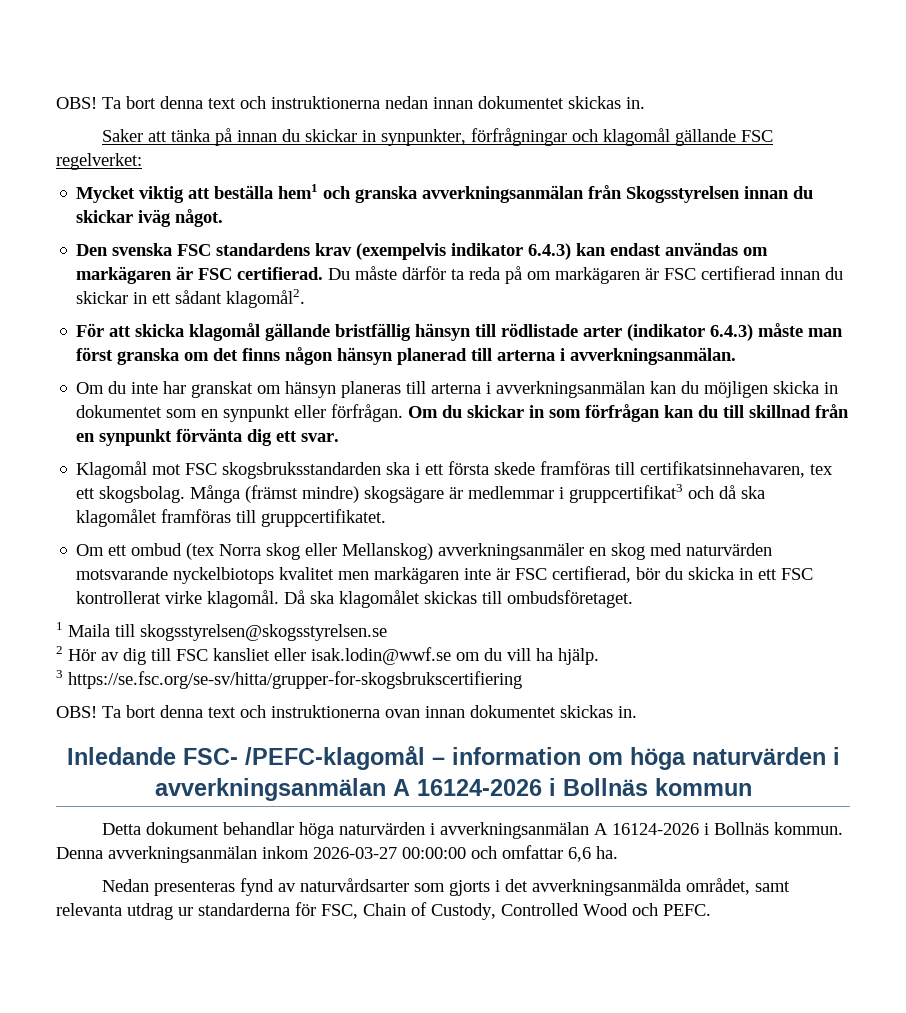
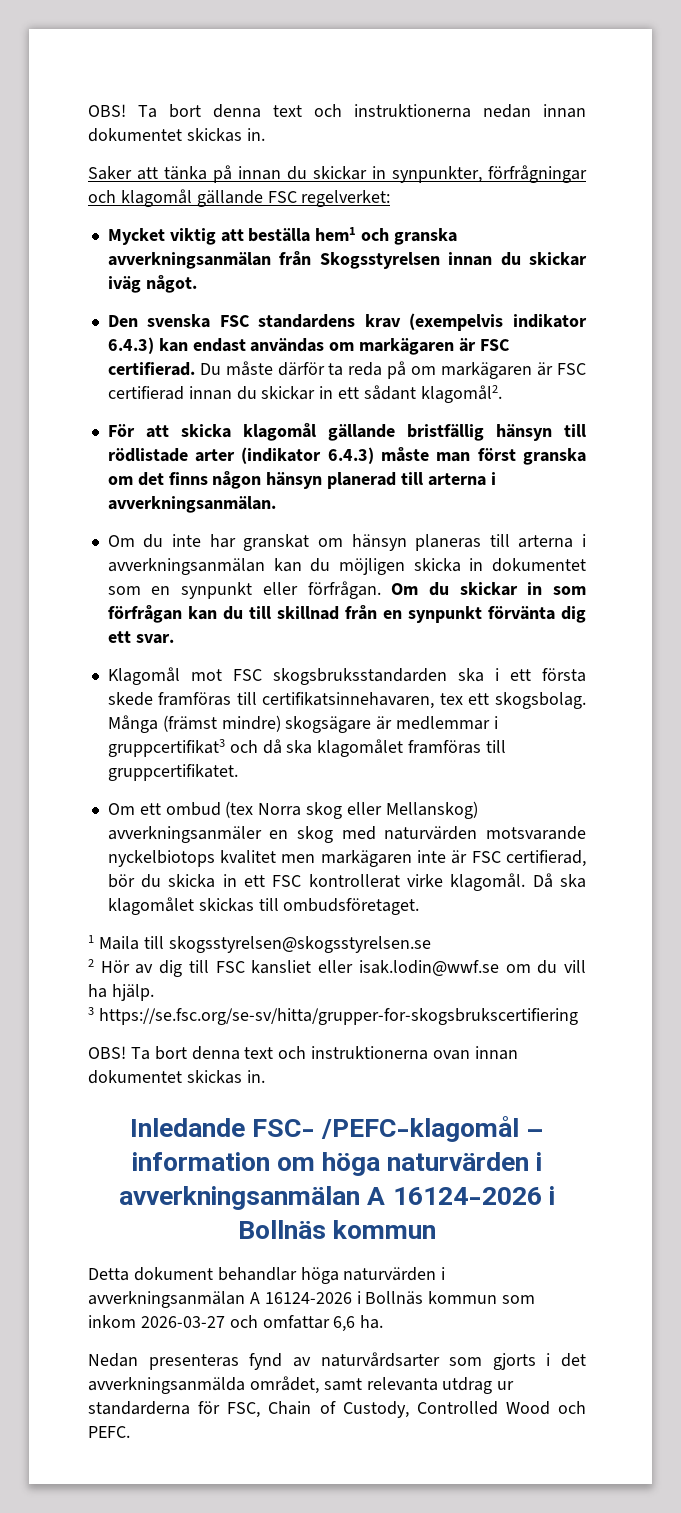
- Detta dokument behandlar höga naturvärden i avverkningsanmälan A 16124-2026 i Bollnäs kommun. Denna avverkningsanmälan inkom 2026-03-27 00:00:00 och omfattar 6,6 ha.
+ Detta dokument behandlar höga naturvärden i avverkningsanmälan A 16124-2026 i Bollnäs kommun som inkom 2026-03-27 och omfattar 6,6 ha.

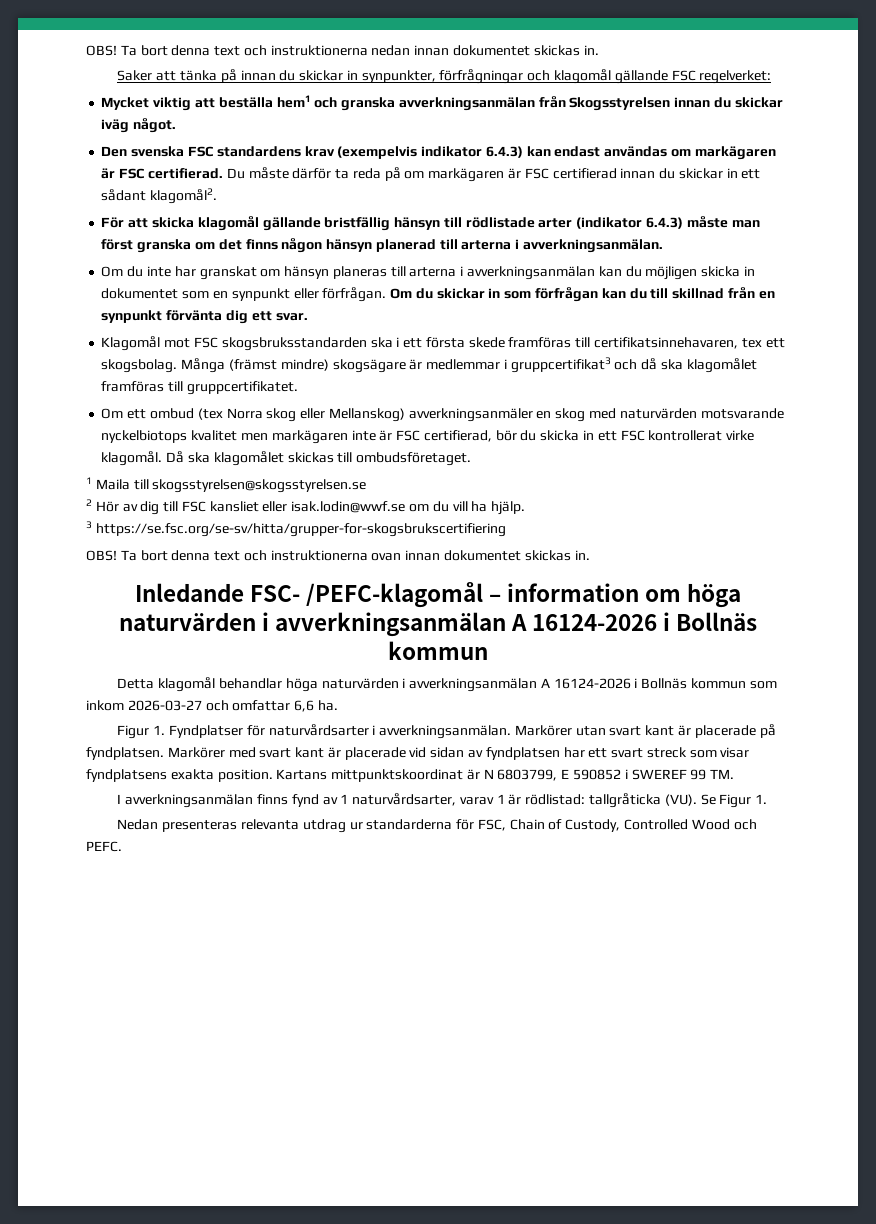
- Detta dokument behandlar höga naturvärden i avverkningsanmälan A 16124-2026 i Bollnäs kommun som inkom 2026-03-27 och omfattar 6,6 ha.
+ Detta klagomål behandlar höga naturvärden i avverkningsanmälan A 16124-2026 i Bollnäs kommun som inkom 2026-03-27 och omfattar 6,6 ha.
- Nedan presenteras fynd av naturvårdsarter som gjorts i det avverkningsanmälda området, samt relevanta utdrag ur standarderna för FSC, Chain of Custody, Controlled Wood och PEFC.
+ Figur 1. Fyndplatser för naturvårdsarter i avverkningsanmälan. Markörer utan svart kant är placerade på fyndplatsen. Markörer med svart kant är placerade vid sidan av fyndplatsen har ett svart streck som visar fyndplatsens exakta position. Kartans mittpunktskoordinat är N 6803799, E 590852 i SWEREF 99 TM.
+ I avverkningsanmälan finns fynd av 1 naturvårdsarter, varav 1 är rödlistad: tallgråticka (VU). Se Figur 1.
+ Nedan presenteras relevanta utdrag ur standarderna för FSC, Chain of Custody, Controlled Wood och PEFC.

